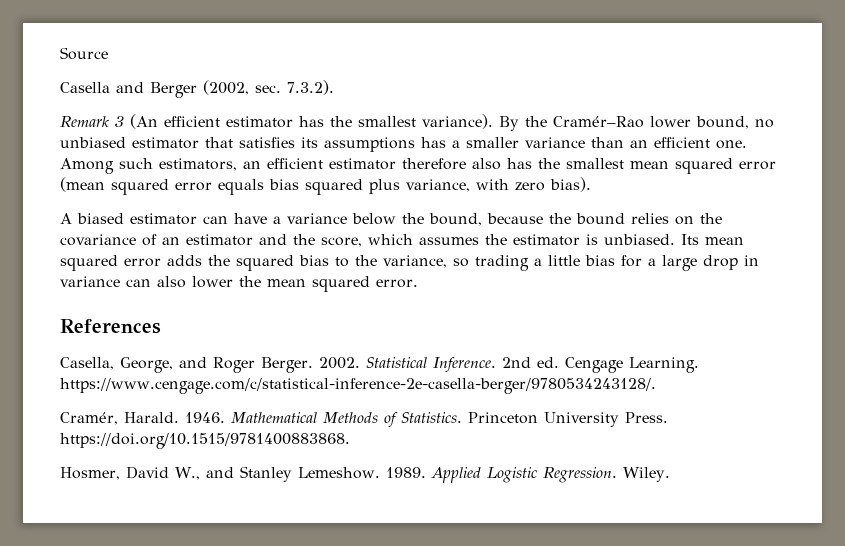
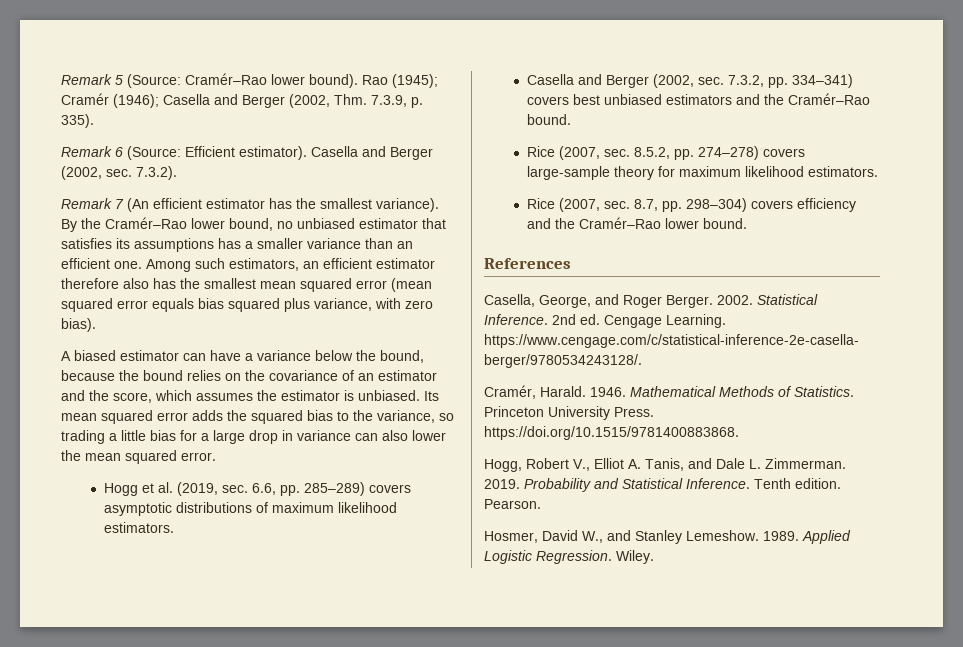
- Source
- Casella and Berger (2002, sec. 7.3.2).
+ Remark 5 (Source: Cramér–Rao lower bound). Rao (1945); Cramér (1946); Casella and Berger (2002, Thm. 7.3.9, p. 335).
+ Remark 6 (Source: Efficient estimator). Casella and Berger (2002, sec. 7.3.2).
- Remark 3 (An efficient estimator has the smallest variance).
+ Remark 7 (An efficient estimator has the smallest variance).
+ Hogg et al. (2019, sec. 6.6, pp. 285–289) covers asymptotic distributions of maximum likelihood estimators.
+ Casella and Berger (2002, sec. 7.3.2, pp. 334–341) covers best unbiased estimators and the Cramér–Rao bound.
+ Rice (2007, sec. 8.5.2, pp. 274–278) covers large-sample theory for maximum likelihood estimators.
+ Rice (2007, sec. 8.7, pp. 298–304) covers efficiency and the Cramér–Rao lower bound.
+ Hogg, Robert V., Elliot A. Tanis, and Dale L. Zimmerman. 2019. Probability and Statistical Inference. Tenth edition. Pearson.

